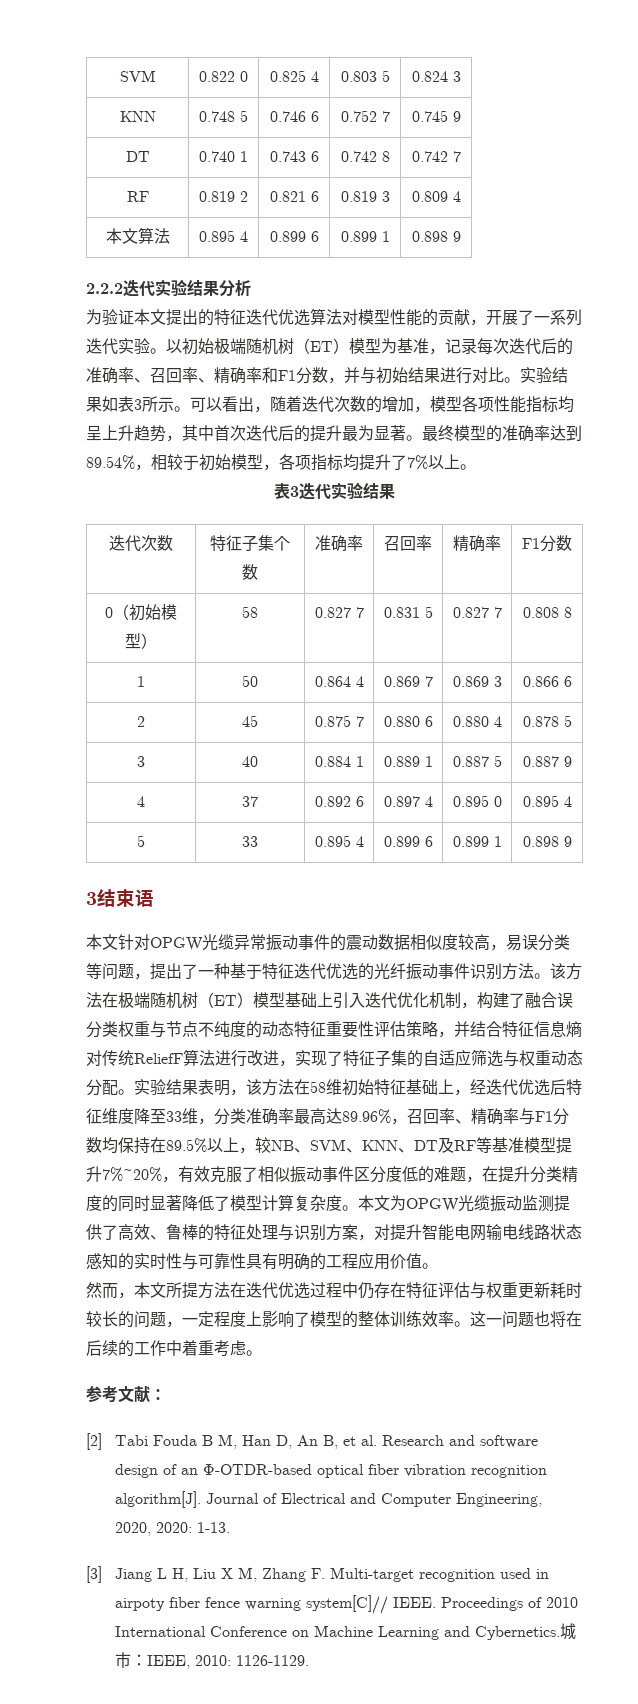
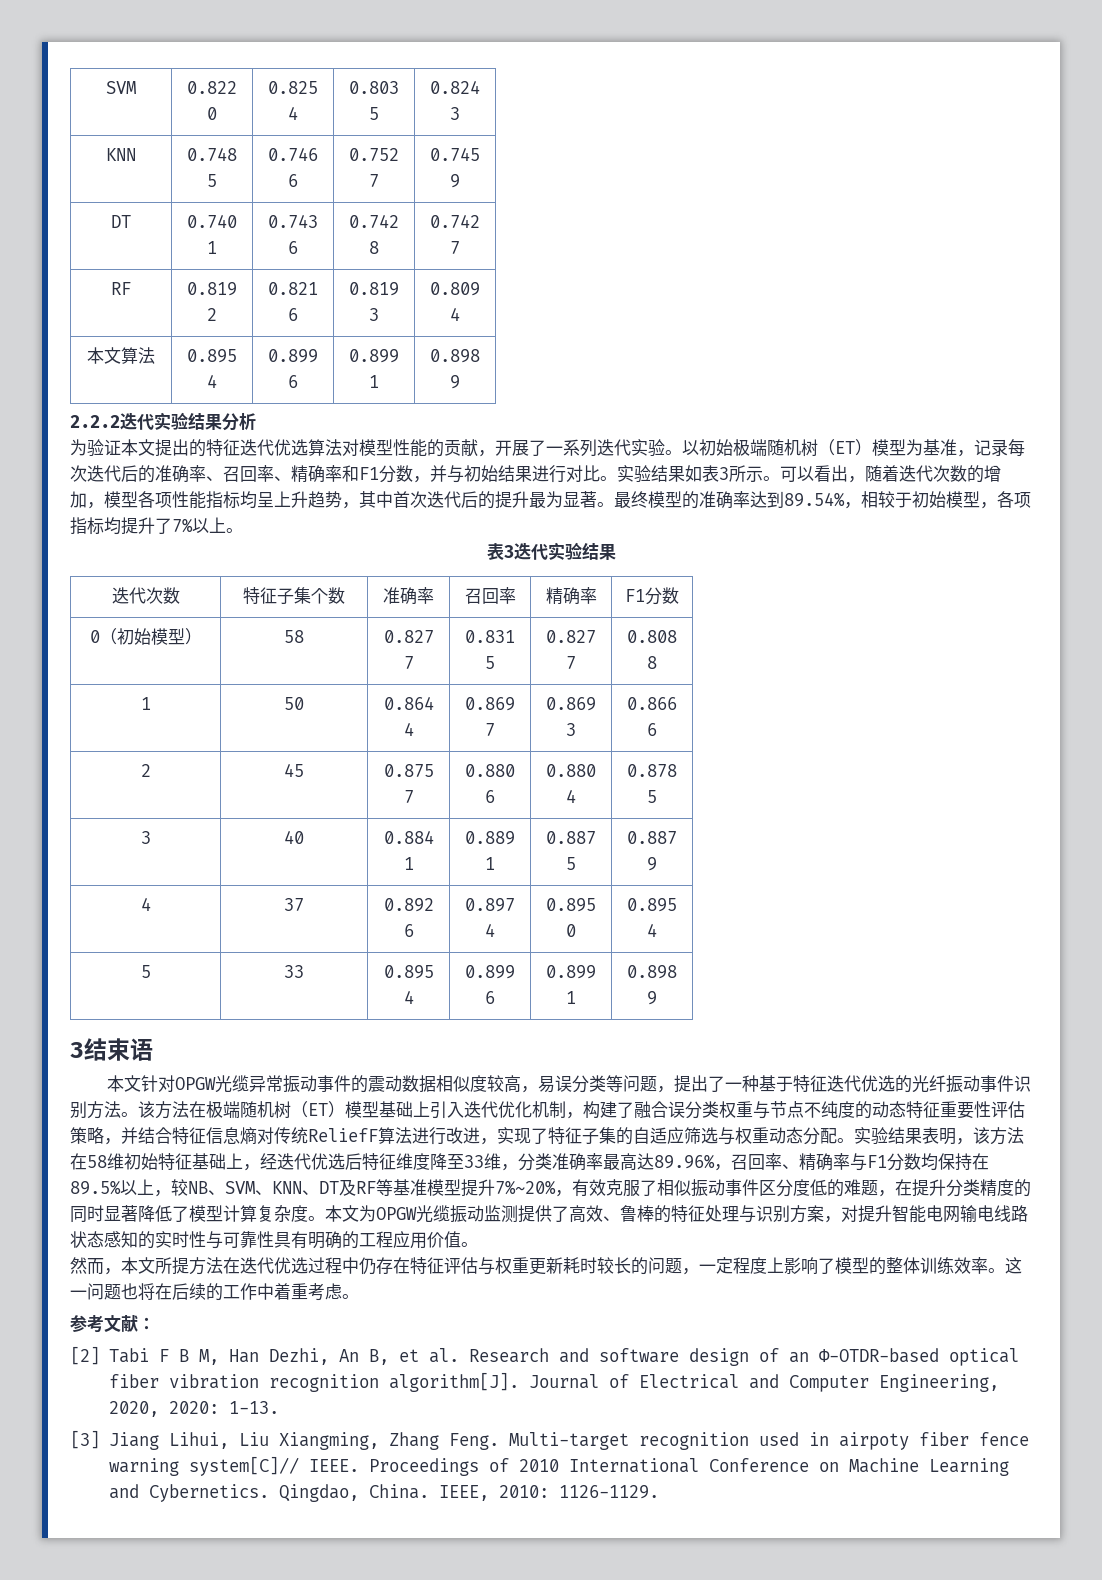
- [2] Tabi Fouda B M, Han D, An B, et al. Research and software design of an Φ-OTDR-based optical fiber vibration recognition algorithm[J].
+ [2] Tabi F B M, Han Dezhi, An B, et al. Research and software design of an Φ-OTDR-based optical fiber vibration recognition algorithm[J].
- [3] Jiang L H, Liu X M, Zhang F. Multi-target recognition used in airpoty fiber fence warning system[C]// IEEE.
+ [3] Jiang Lihui, Liu Xiangming, Zhang Feng. Multi-target recognition used in airpoty fiber fence warning system[C]// IEEE.
- 城市：IEEE, 2010: 1126-1129.
+ Qingdao, China. IEEE, 2010: 1126-1129.

